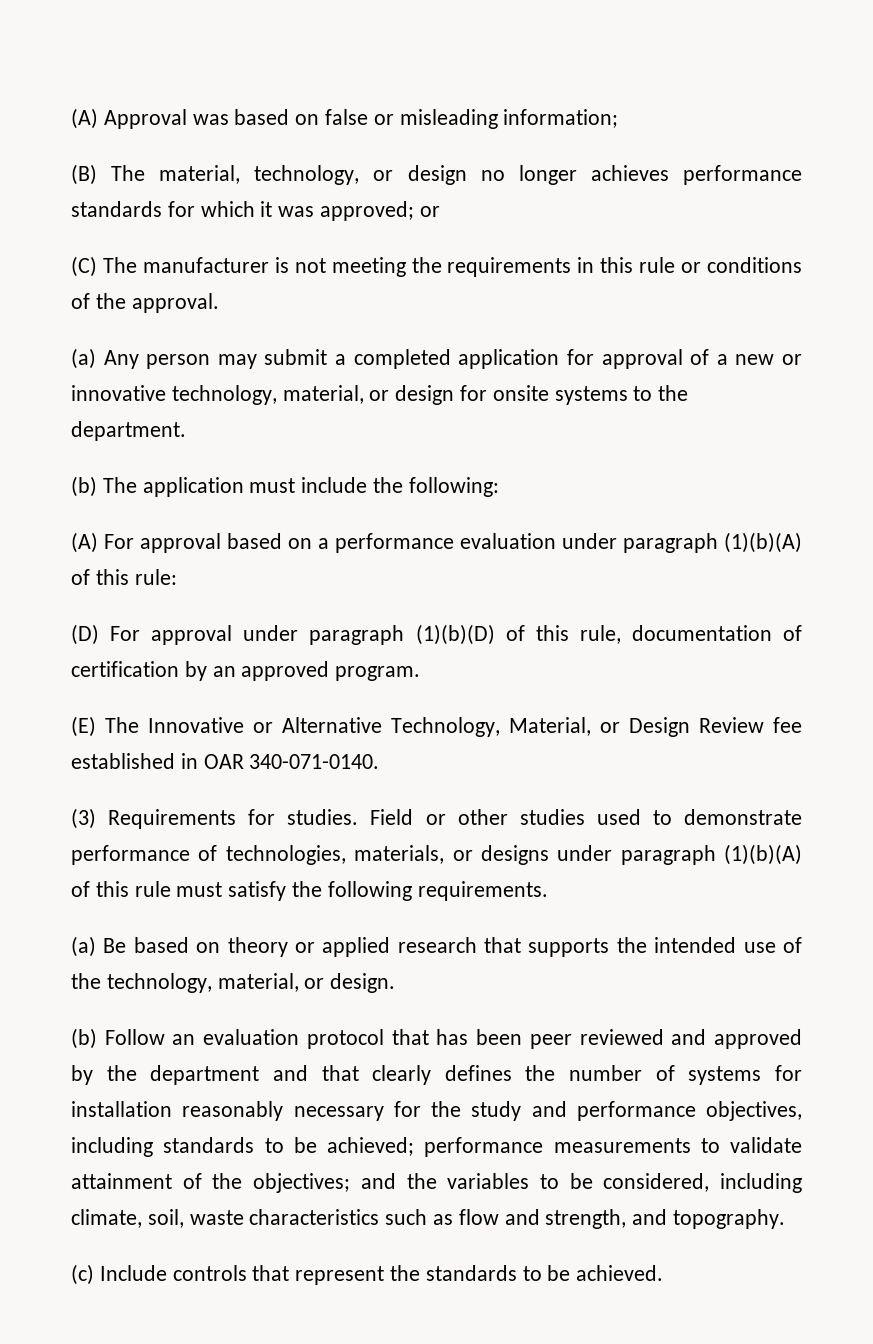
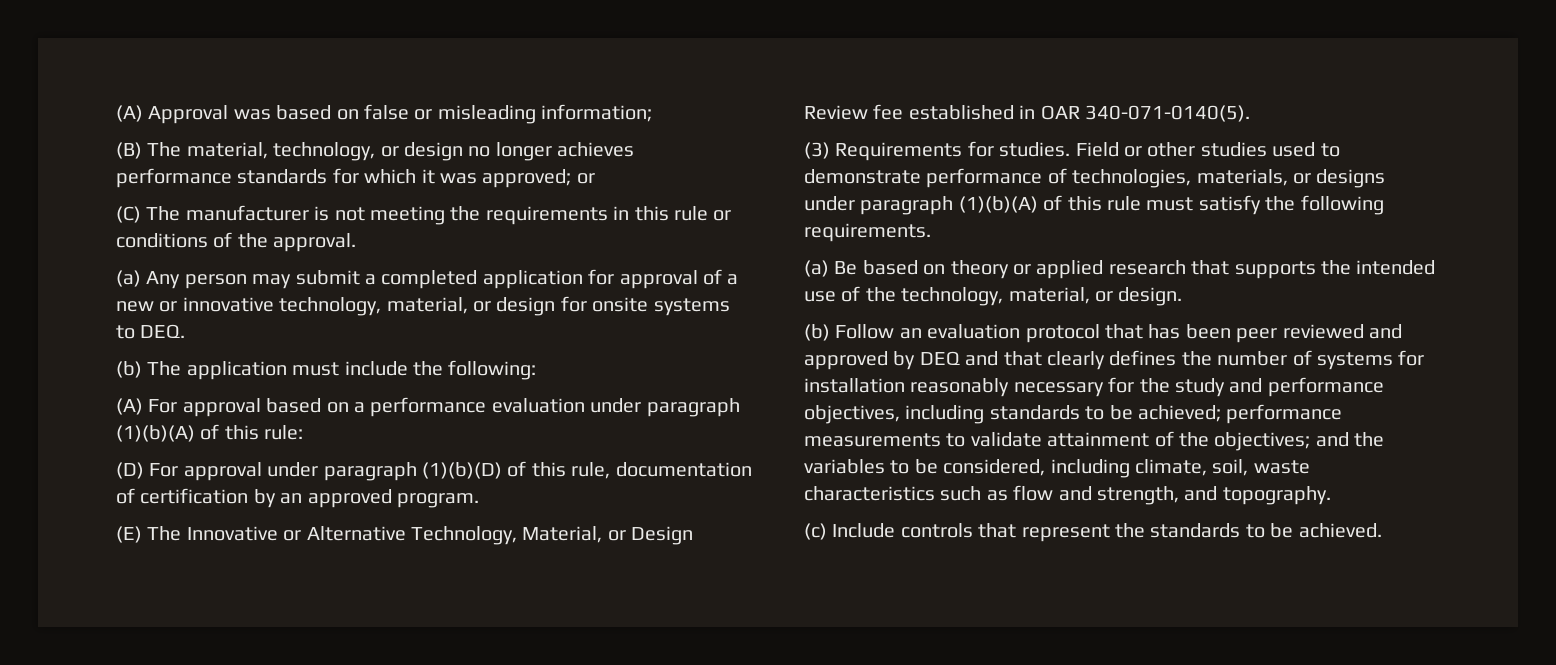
- (a) Any person may submit a completed application for approval of a new or innovative technology, material, or design for onsite systems to the department.
+ (a) Any person may submit a completed application for approval of a new or innovative technology, material, or design for onsite systems to DEQ.
- (E) The Innovative or Alternative Technology, Material, or Design Review fee established in OAR 340-071-0140.
+ (E) The Innovative or Alternative Technology, Material, or Design Review fee established in OAR 340-071-0140(5).
- (b) Follow an evaluation protocol that has been peer reviewed and approved by the department and that clearly defines the number of systems for installation reasonably necessary for the study and performance objectives, including standards to be achieved;
+ (b) Follow an evaluation protocol that has been peer reviewed and approved by DEQ and that clearly defines the number of systems for installation reasonably necessary for the study and performance objectives, including standards to be achieved;

